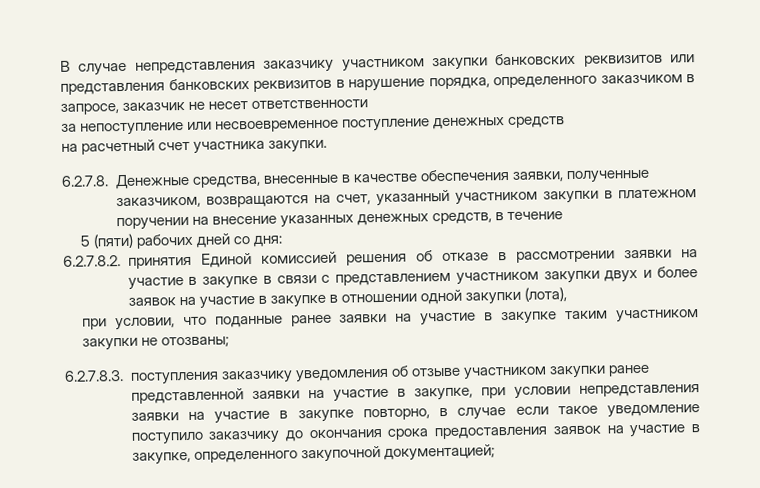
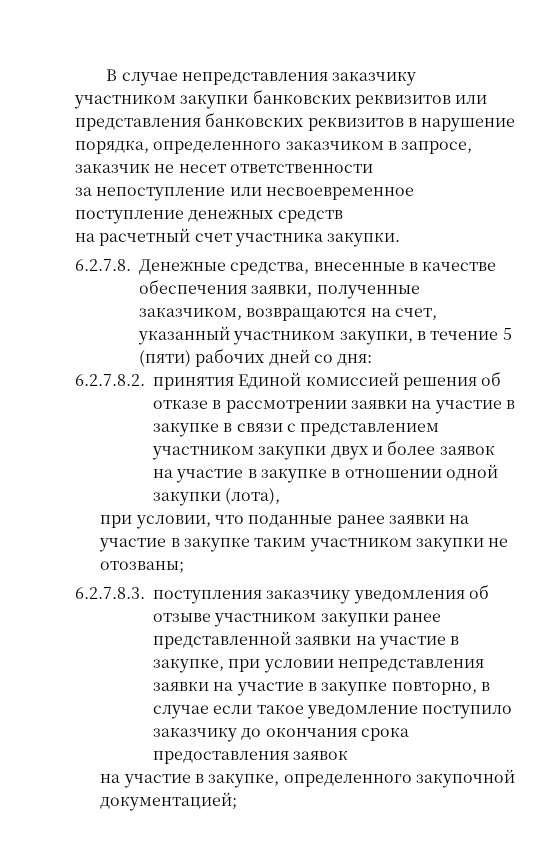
- 6.2.7.8. Денежные средства, внесенные в качестве обеспечения заявки, полученные заказчиком, возвращаются на счет, указанный участником закупки в платежном поручении на внесение указанных денежных средств, в течение
- 5 (пяти) рабочих дней со дня:
+ 6.2.7.8. Денежные средства, внесенные в качестве обеспечения заявки, полученные заказчиком, возвращаются на счет, указанный участником закупки, в течение 5 (пяти) рабочих дней со дня:
- 6.2.7.8.3. поступления заказчику уведомления об отзыве участником закупки ранее представленной заявки на участие в закупке, при условии непредставления заявки на участие в закупке повторно, в случае если такое уведомление поступило заказчику до окончания срока предоставления заявок на участие в закупке, определенного закупочной документацией;
+ 6.2.7.8.3. поступления заказчику уведомления об отзыве участником закупки ранее представленной заявки на участие в закупке, при условии непредставления заявки на участие в закупке повторно, в случае если такое уведомление поступило заказчику до окончания срока предоставления заявок
+ на участие в закупке, определенного закупочной документацией;

